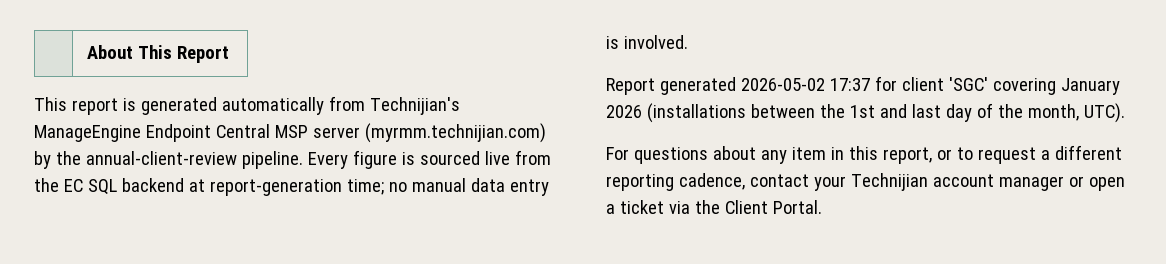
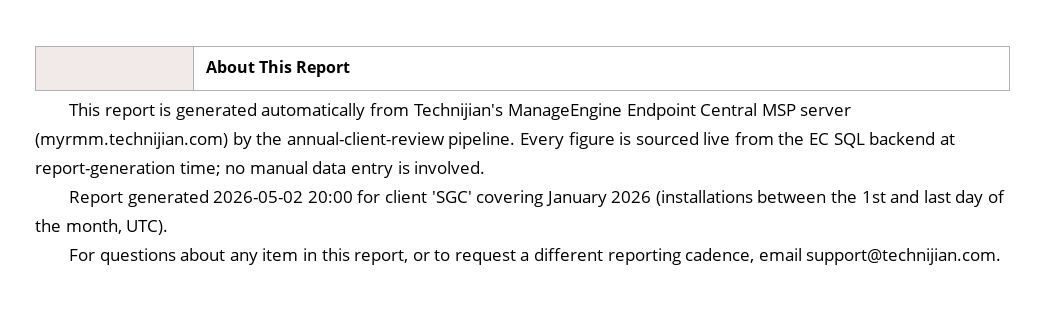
- Report generated 2026-05-02 17:37 for client 'SGC' covering January 2026 (installations between the 1st and last day of the month, UTC).
+ Report generated 2026-05-02 20:00 for client 'SGC' covering January 2026 (installations between the 1st and last day of the month, UTC).
- For questions about any item in this report, or to request a different reporting cadence, contact your Technijian account manager or open a ticket via the Client Portal.
+ For questions about any item in this report, or to request a different reporting cadence, email support@technijian.com.

